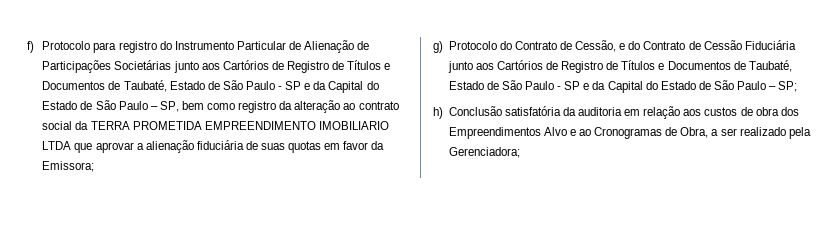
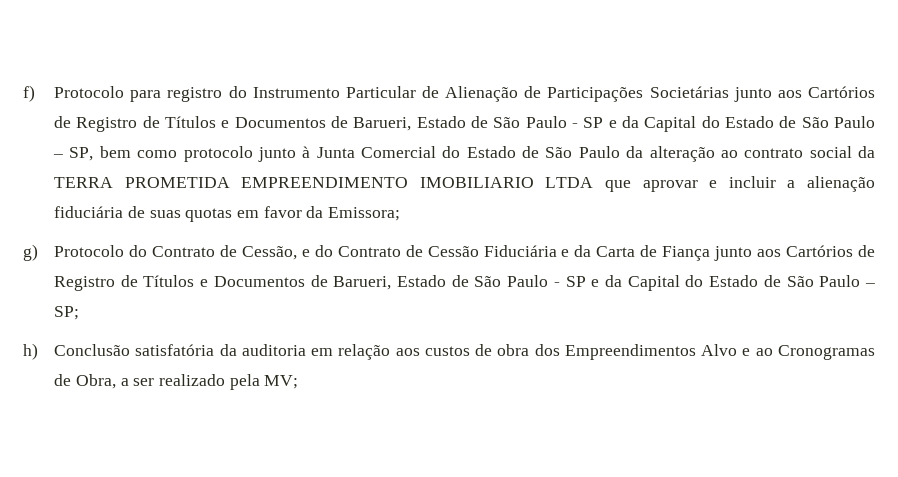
- f) Protocolo para registro do Instrumento Particular de Alienação de Participações Societárias junto aos Cartórios de Registro de Títulos e Documentos de Taubaté, Estado de São Paulo - SP e da Capital do Estado de São Paulo – SP, bem como registro da alteração ao contrato social da TERRA PROMETIDA EMPREENDIMENTO IMOBILIARIO LTDA que aprovar a alienação fiduciária de suas quotas em favor da Emissora;
+ f) Protocolo para registro do Instrumento Particular de Alienação de Participações Societárias junto aos Cartórios de Registro de Títulos e Documentos de Barueri, Estado de São Paulo - SP e da Capital do Estado de São Paulo – SP, bem como protocolo junto à Junta Comercial do Estado de São Paulo da alteração ao contrato social da TERRA PROMETIDA EMPREENDIMENTO IMOBILIARIO LTDA que aprovar e incluir a alienação fiduciária de suas quotas em favor da Emissora;
- g) Protocolo do Contrato de Cessão, e do Contrato de Cessão Fiduciária junto aos Cartórios de Registro de Títulos e Documentos de Taubaté, Estado de São Paulo - SP e da Capital do Estado de São Paulo – SP;
+ g) Protocolo do Contrato de Cessão, e do Contrato de Cessão Fiduciária e da Carta de Fiança junto aos Cartórios de Registro de Títulos e Documentos de Barueri, Estado de São Paulo - SP e da Capital do Estado de São Paulo – SP;
- h) Conclusão satisfatória da auditoria em relação aos custos de obra dos Empreendimentos Alvo e ao Cronogramas de Obra, a ser realizado pela Gerenciadora;
+ h) Conclusão satisfatória da auditoria em relação aos custos de obra dos Empreendimentos Alvo e ao Cronogramas de Obra, a ser realizado pela MV;

